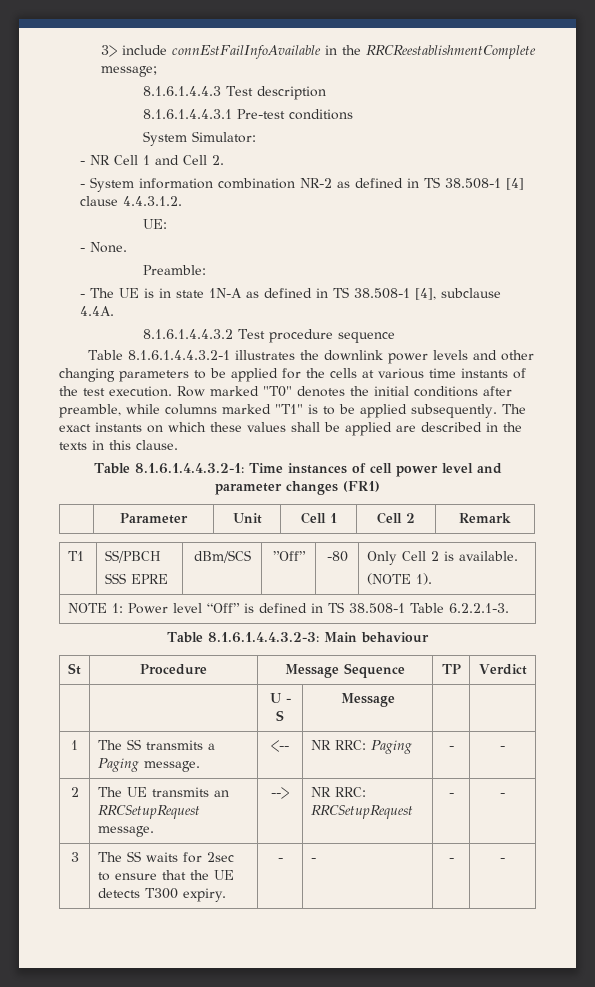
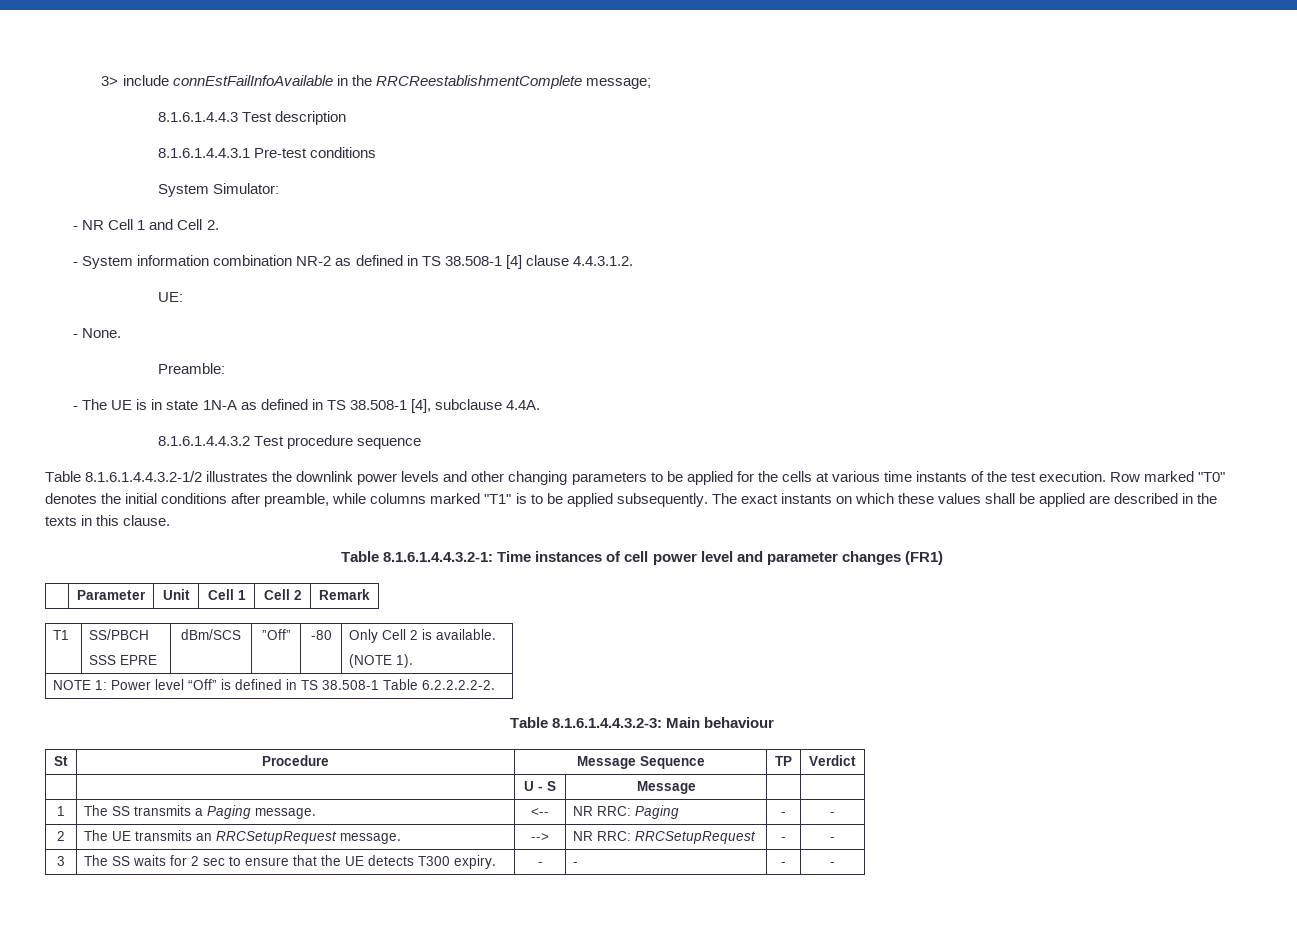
- Table 8.1.6.1.4.4.3.2-1 illustrates the downlink power levels and other changing parameters to be applied for the cells at various time instants of the test execution.
+ Table 8.1.6.1.4.4.3.2-1/2 illustrates the downlink power levels and other changing parameters to be applied for the cells at various time instants of the test execution.
- NOTE 1: Power level “Off” is defined in TS 38.508-1 Table 6.2.2.1-3.
+ NOTE 1: Power level “Off” is defined in TS 38.508-1 Table 6.2.2.2.2-2.
- 3 | The SS waits for 2sec to ensure that the UE detects T300 expiry. | - | - | - | -
+ 3 | The SS waits for 2 sec to ensure that the UE detects T300 expiry. | - | - | - | -

